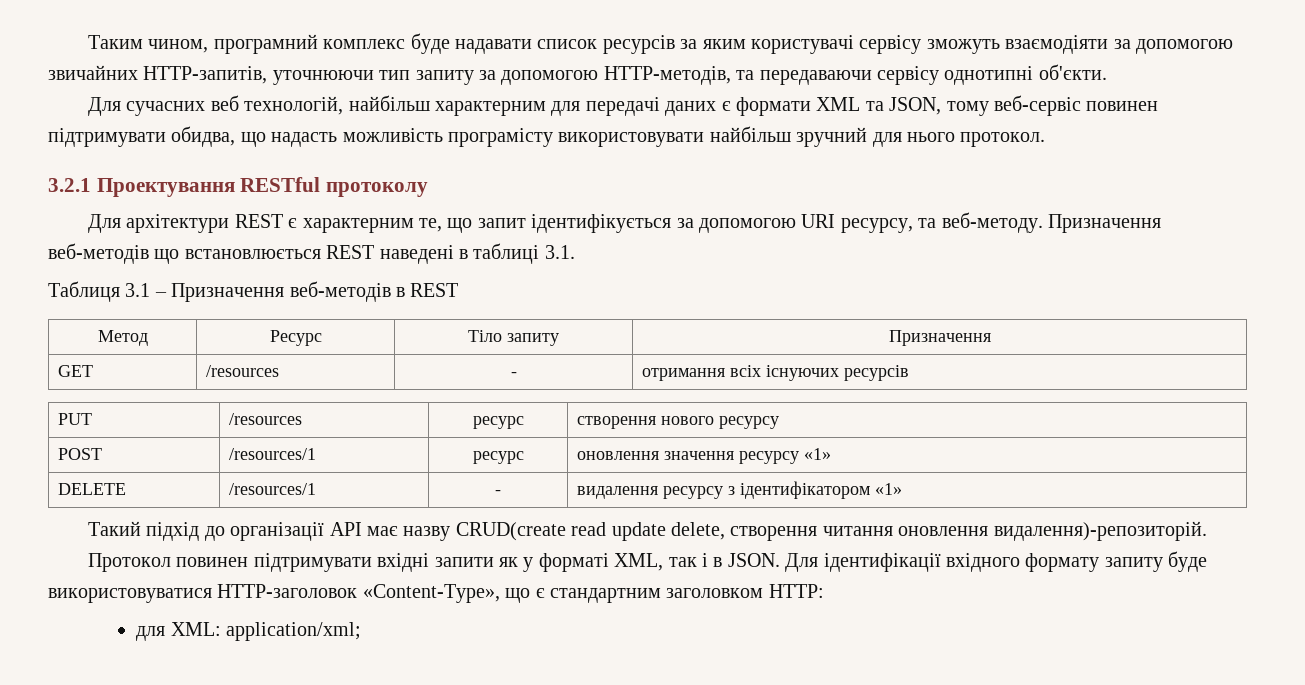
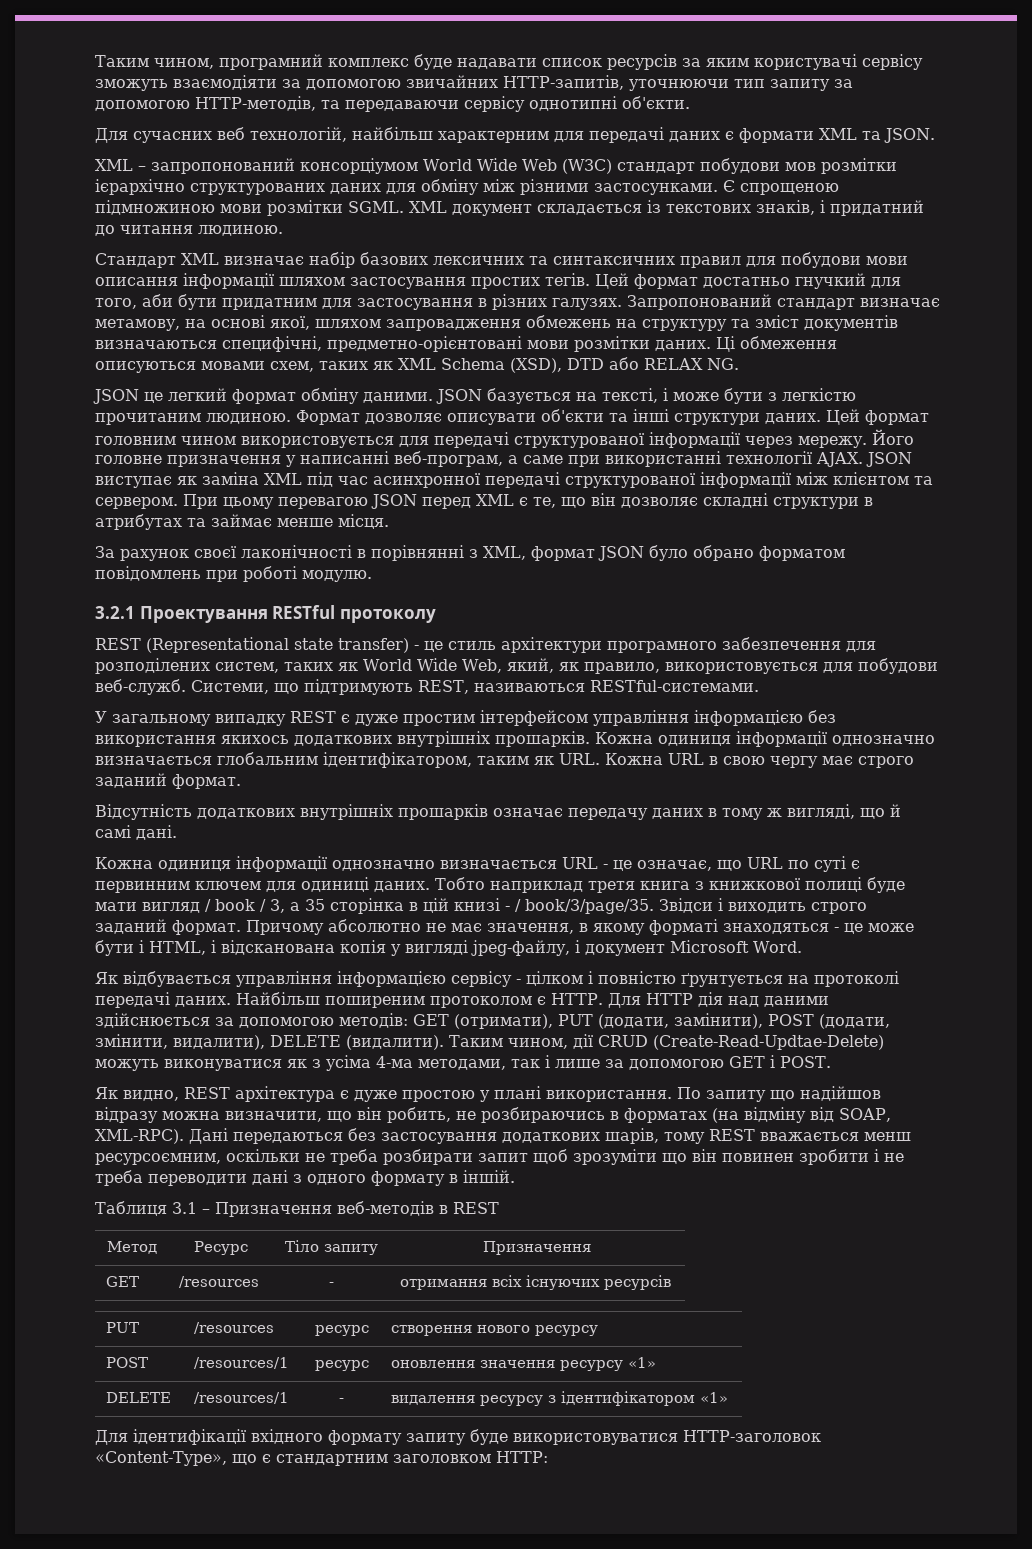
- Для сучасних веб технологій, найбільш характерним для передачі даних є формати XML та JSON, тому веб-сервіс повинен підтримувати обидва, що надасть можливість програмісту використовувати найбільш зручний для нього протокол.
+ Для сучасних веб технологій, найбільш характерним для передачі даних є формати XML та JSON.
+ XML – запропонований консорціумом World Wide Web (W3C) стандарт побудови мов розмітки ієрархічно структурованих даних для обміну між різними застосунками. Є спрощеною підмножиною мови розмітки SGML. XML документ складається із текстових знаків, і придатний до читання людиною.
+ Стандарт XML визначає набір базових лексичних та синтаксичних правил для побудови мови описання інформації шляхом застосування простих тегів. Цей формат достатньо гнучкий для того, аби бути придатним для застосування в різних галузях. Запропонований стандарт визначає метамову, на основі якої, шляхом запровадження обмежень на структуру та зміст документів визначаються специфічні, предметно-орієнтовані мови розмітки даних. Ці обмеження описуються мовами схем, таких як XML Schema (XSD), DTD або RELAX NG.
+ JSON це легкий формат обміну даними. JSON базується на тексті, і може бути з легкістю прочитаним людиною. Формат дозволяє описувати об'єкти та інші структури даних. Цей формат головним чином використовується для передачі структурованої інформації через мережу. Його головне призначення у написанні веб-програм, а саме при використанні технології AJAX. JSON виступає як заміна XML під час асинхронної передачі структурованої інформації між клієнтом та сервером. При цьому перевагою JSON перед XML є те, що він дозволяє складні структури в атрибутах та займає менше місця.
+ За рахунок своєї лаконічності в порівнянні з XML, формат JSON було обрано форматом повідомлень при роботі модулю.
  3.2.1 Проектування RESTful протоколу
- Для архітектури REST є характерним те, що запит ідентифікується за допомогою URI ресурсу, та веб-методу. Призначення веб-методів що встановлюється REST наведені в таблиці 3.1.
+ REST (Representational state transfer) - це стиль архітектури програмного забезпечення для розподілених систем, таких як World Wide Web, який, як правило, використовується для побудови веб-служб. Системи, що підтримують REST, називаються RESTful-системами.
+ У загальному випадку REST є дуже простим інтерфейсом управління інформацією без використання якихось додаткових внутрішніх прошарків. Кожна одиниця інформації однозначно визначається глобальним ідентифікатором, таким як URL. Кожна URL в свою чергу має строго заданий формат.
+ Відсутність додаткових внутрішніх прошарків означає передачу даних в тому ж вигляді, що й самі дані.
+ Кожна одиниця інформації однозначно визначається URL - це означає, що URL по суті є первинним ключем для одиниці даних. Тобто наприклад третя книга з книжкової полиці буде мати вигляд / book / 3, а 35 сторінка в цій книзі - / book/3/page/35. Звідси і виходить строго заданий формат. Причому абсолютно не має значення, в якому форматі знаходяться - це може бути і HTML, і відсканована копія у вигляді jpeg-файлу, і документ Microsoft Word.
+ Як відбувається управління інформацією сервісу - цілком і повністю ґрунтується на протоколі передачі даних. Найбільш поширеним протоколом є HTTP. Для HTTP дія над даними здійснюється за допомогою методів: GET (отримати), PUT (додати, замінити), POST (додати, змінити, видалити), DELETE (видалити). Таким чином, дії CRUD (Create-Read-Updtae-Delete) можуть виконуватися як з усіма 4-ма методами, так і лише за допомогою GET і POST.
+ Як видно, REST архітектура є дуже простою у плані використання. По запиту що надійшов відразу можна визначити, що він робить, не розбираючись в форматах (на відміну від SOAP, XML-RPC). Дані передаються без застосування додаткових шарів, тому REST вважається менш ресурсоємним, оскільки не треба розбирати запит щоб зрозуміти що він повинен зробити і не треба переводити дані з одного формату в іншій.
- Такий підхід до організації API має назву CRUD(create read update delete, cтворення читання оновлення видалення)-репозиторій.
- Протокол повинен підтримувати вхідні запити як у форматі XML, так і в JSON.
- для XML: application/xml;

